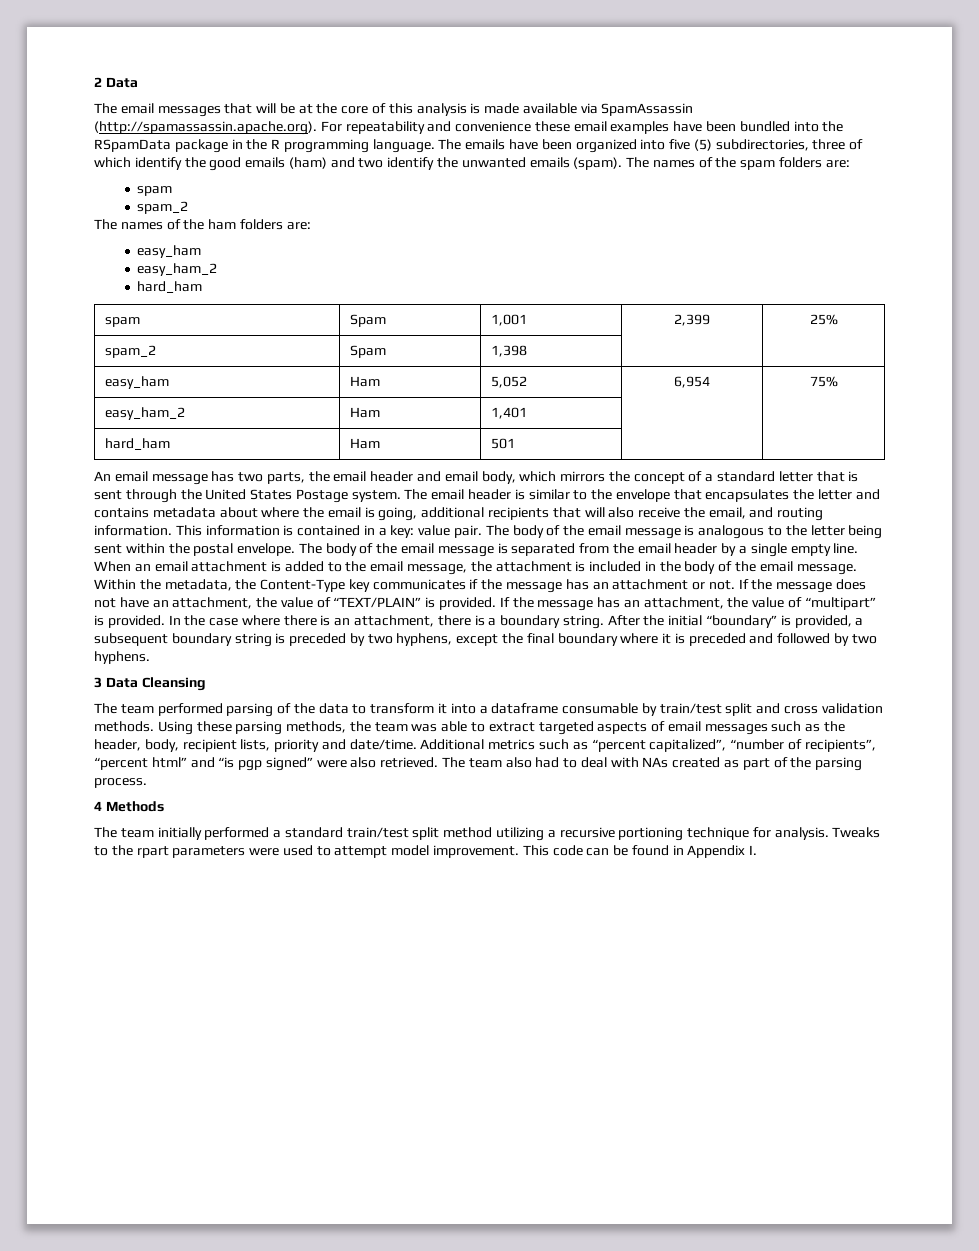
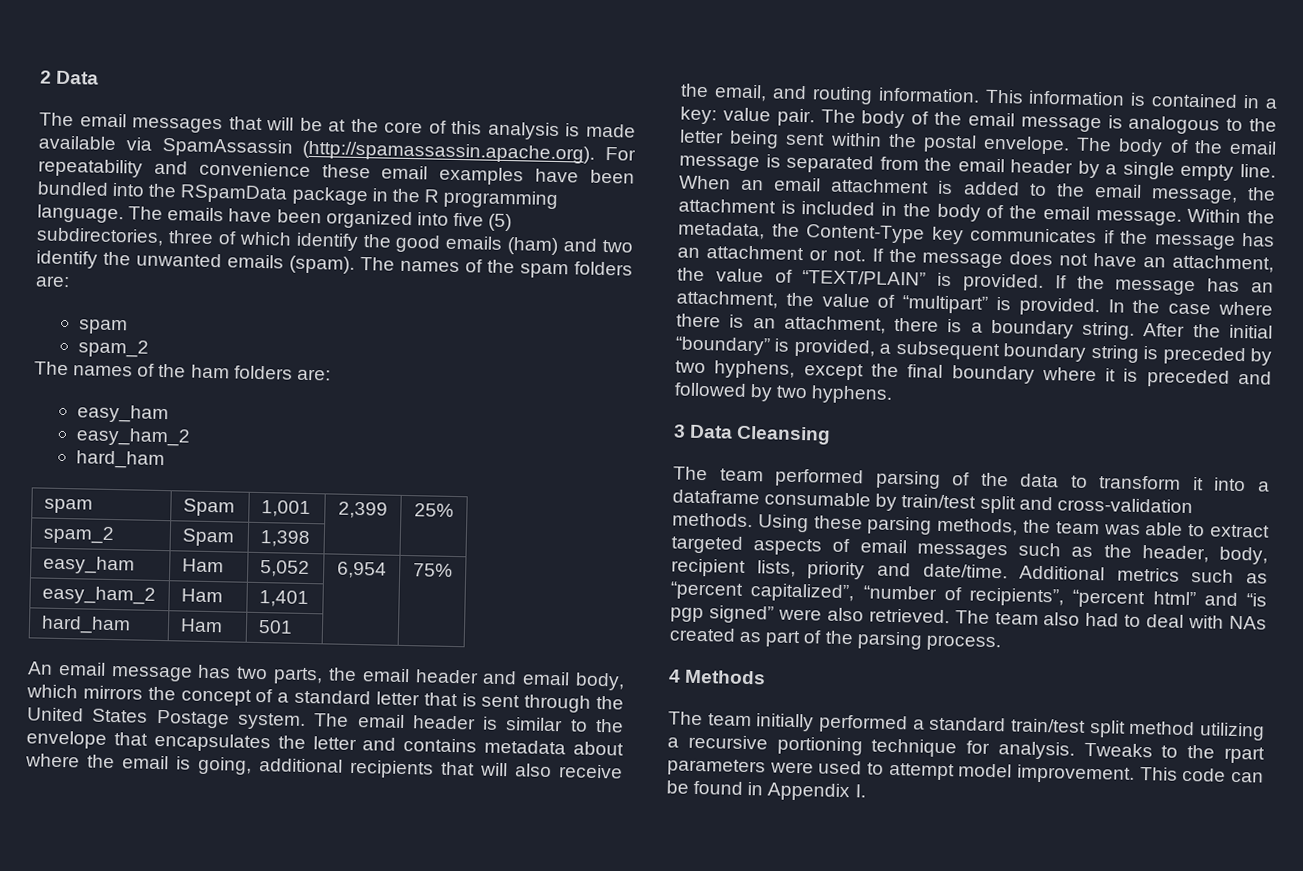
- The team performed parsing of the data to transform it into a dataframe consumable by train/test split and cross validation methods.
+ The team performed parsing of the data to transform it into a dataframe consumable by train/test split and cross-validation methods.

